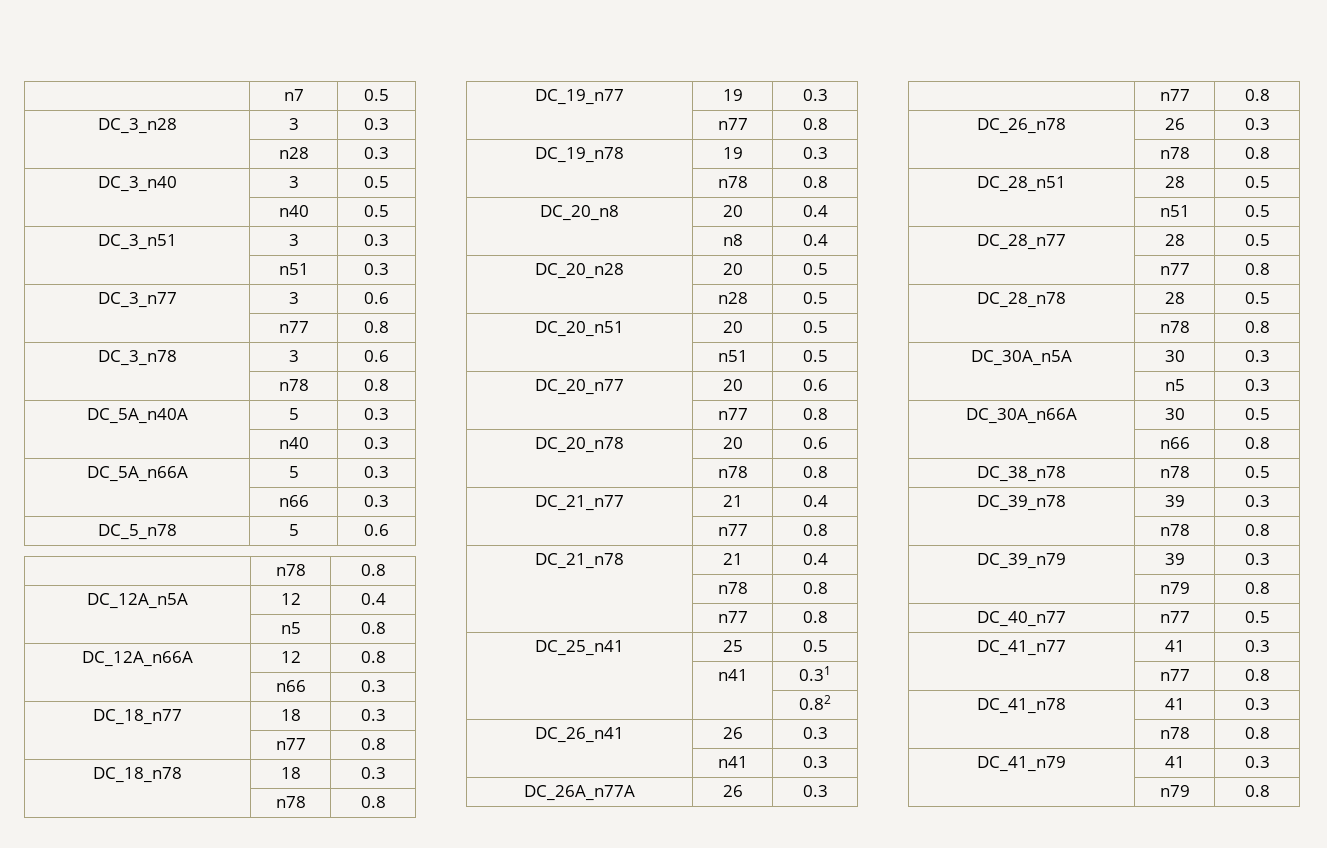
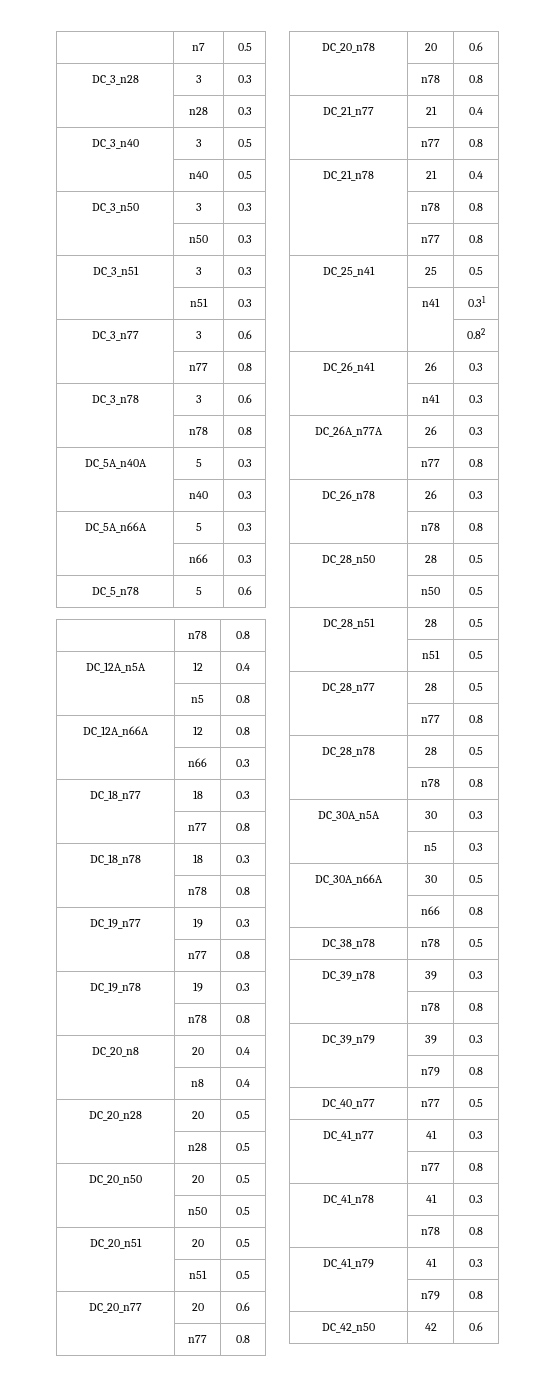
+ DC_3_n50 | 3 | 0.3
+ | n50 | 0.3
+ DC_20_n50 | 20 | 0.5
+ | n50 | 0.5
+ DC_28_n50 | 28 | 0.5
+ | n50 | 0.5
+ DC_42_n50 | 42 | 0.6

